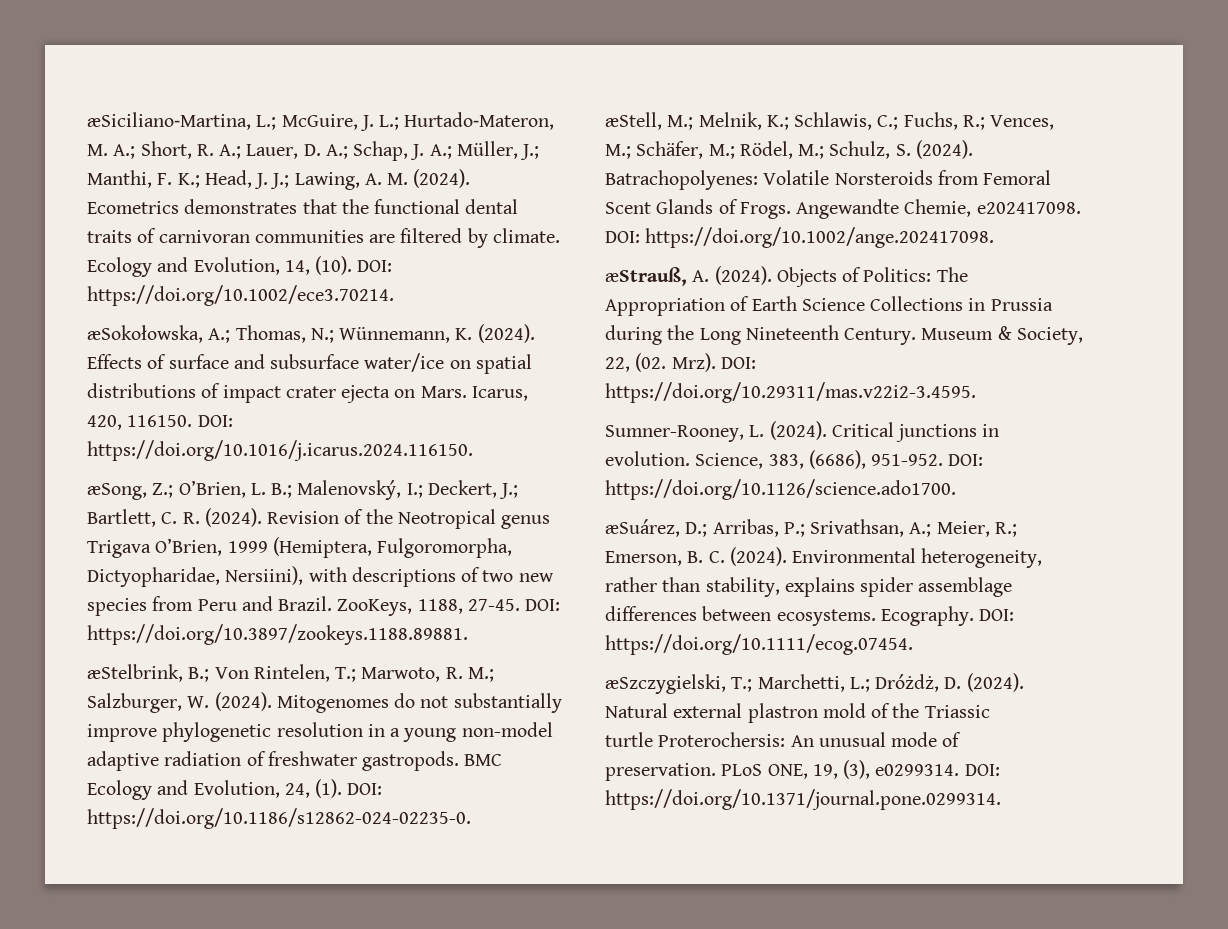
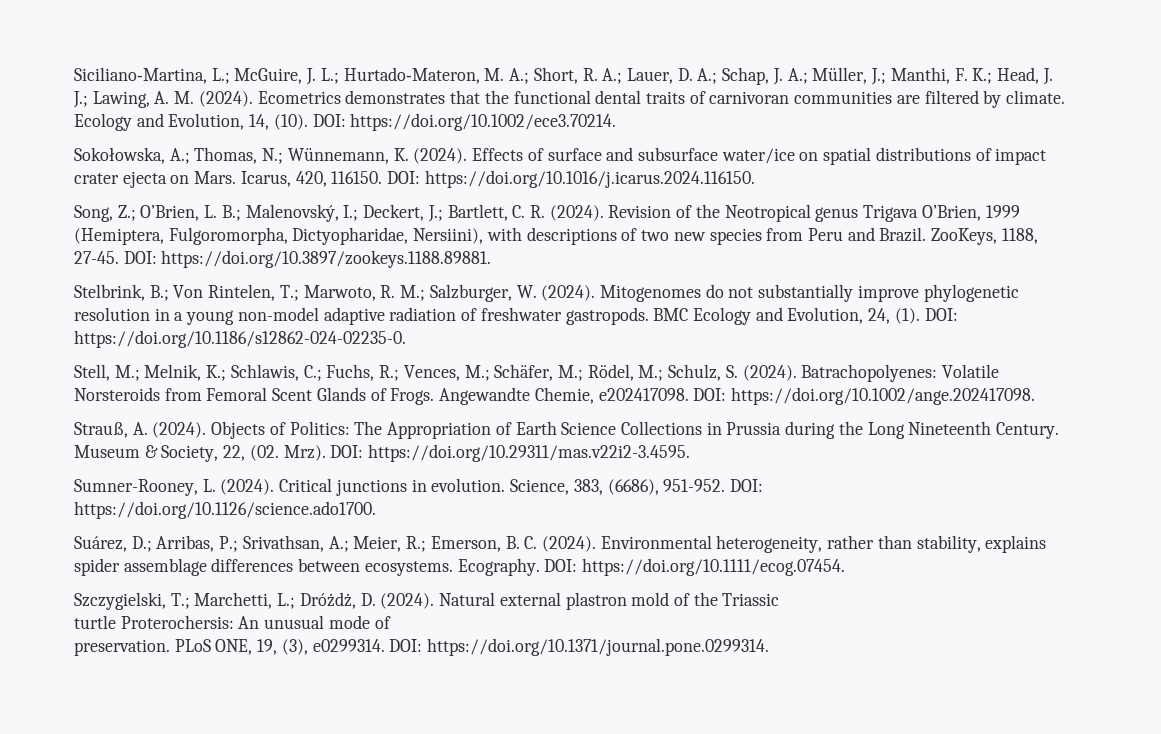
- æSiciliano‐Martina, L.; McGuire, J. L.; Hurtado‐Materon, M. A.; Short, R. A.; Lauer, D. A.; Schap, J. A.; Müller, J.; Manthi, F. K.; Head, J. J.; Lawing, A. M. (2024).
+ Siciliano‐Martina, L.; McGuire, J. L.; Hurtado‐Materon, M. A.; Short, R. A.; Lauer, D. A.; Schap, J. A.; Müller, J.; Manthi, F. K.; Head, J. J.; Lawing, A. M. (2024).
- æSokołowska, A.; Thomas, N.; Wünnemann, K. (2024).
+ Sokołowska, A.; Thomas, N.; Wünnemann, K. (2024).
- æSong, Z.; O’Brien, L. B.; Malenovský, I.; Deckert, J.; Bartlett, C. R. (2024).
+ Song, Z.; O’Brien, L. B.; Malenovský, I.; Deckert, J.; Bartlett, C. R. (2024).
- æStelbrink, B.; Von Rintelen, T.; Marwoto, R. M.; Salzburger, W. (2024).
+ Stelbrink, B.; Von Rintelen, T.; Marwoto, R. M.; Salzburger, W. (2024).
- æStell, M.; Melnik, K.; Schlawis, C.; Fuchs, R.; Vences, M.; Schäfer, M.; Rödel, M.; Schulz, S. (2024).
+ Stell, M.; Melnik, K.; Schlawis, C.; Fuchs, R.; Vences, M.; Schäfer, M.; Rödel, M.; Schulz, S. (2024).
- æStrauß, A. (2024).
+ Strauß, A. (2024).
- æSuárez, D.; Arribas, P.; Srivathsan, A.; Meier, R.; Emerson, B. C. (2024).
+ Suárez, D.; Arribas, P.; Srivathsan, A.; Meier, R.; Emerson, B. C. (2024).
- æSzczygielski, T.; Marchetti, L.; Dróżdż, D. (2024).
+ Szczygielski, T.; Marchetti, L.; Dróżdż, D. (2024).

